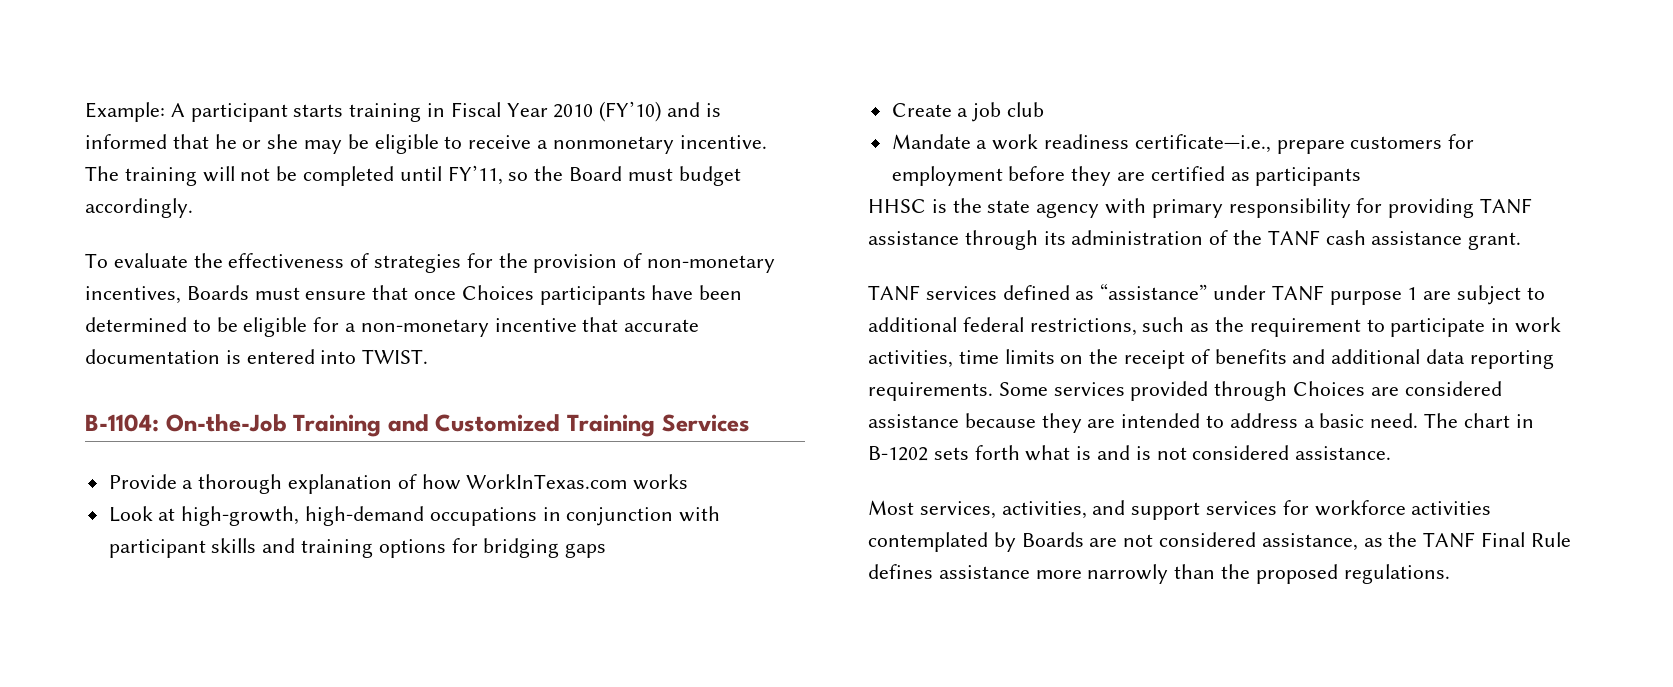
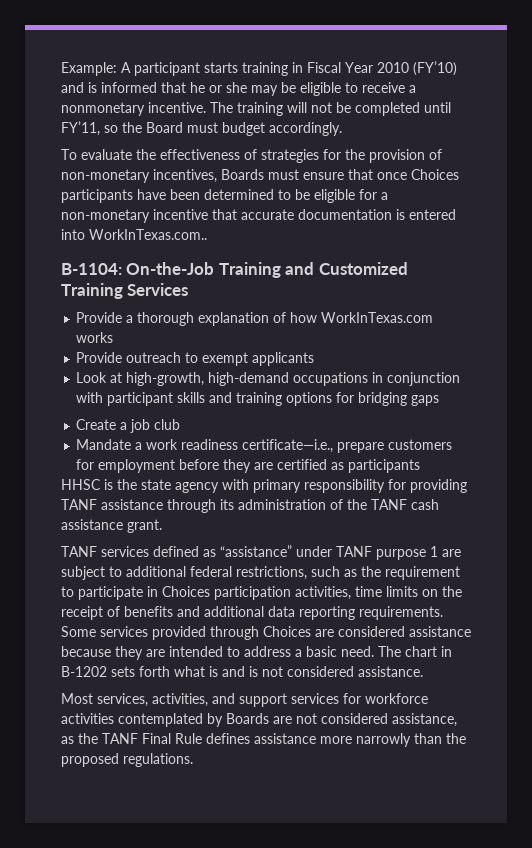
- To evaluate the effectiveness of strategies for the provision of non-monetary incentives, Boards must ensure that once Choices participants have been determined to be eligible for a non-monetary incentive that accurate documentation is entered into TWIST.
+ To evaluate the effectiveness of strategies for the provision of non-monetary incentives, Boards must ensure that once Choices participants have been determined to be eligible for a non-monetary incentive that accurate documentation is entered into WorkInTexas.com..
+ Provide outreach to exempt applicants
- TANF services defined as “assistance” under TANF purpose 1 are subject to additional federal restrictions, such as the requirement to participate in work activities, time limits on the receipt of benefits and additional data reporting requirements.
+ TANF services defined as “assistance” under TANF purpose 1 are subject to additional federal restrictions, such as the requirement to participate in Choices participation activities, time limits on the receipt of benefits and additional data reporting requirements.

